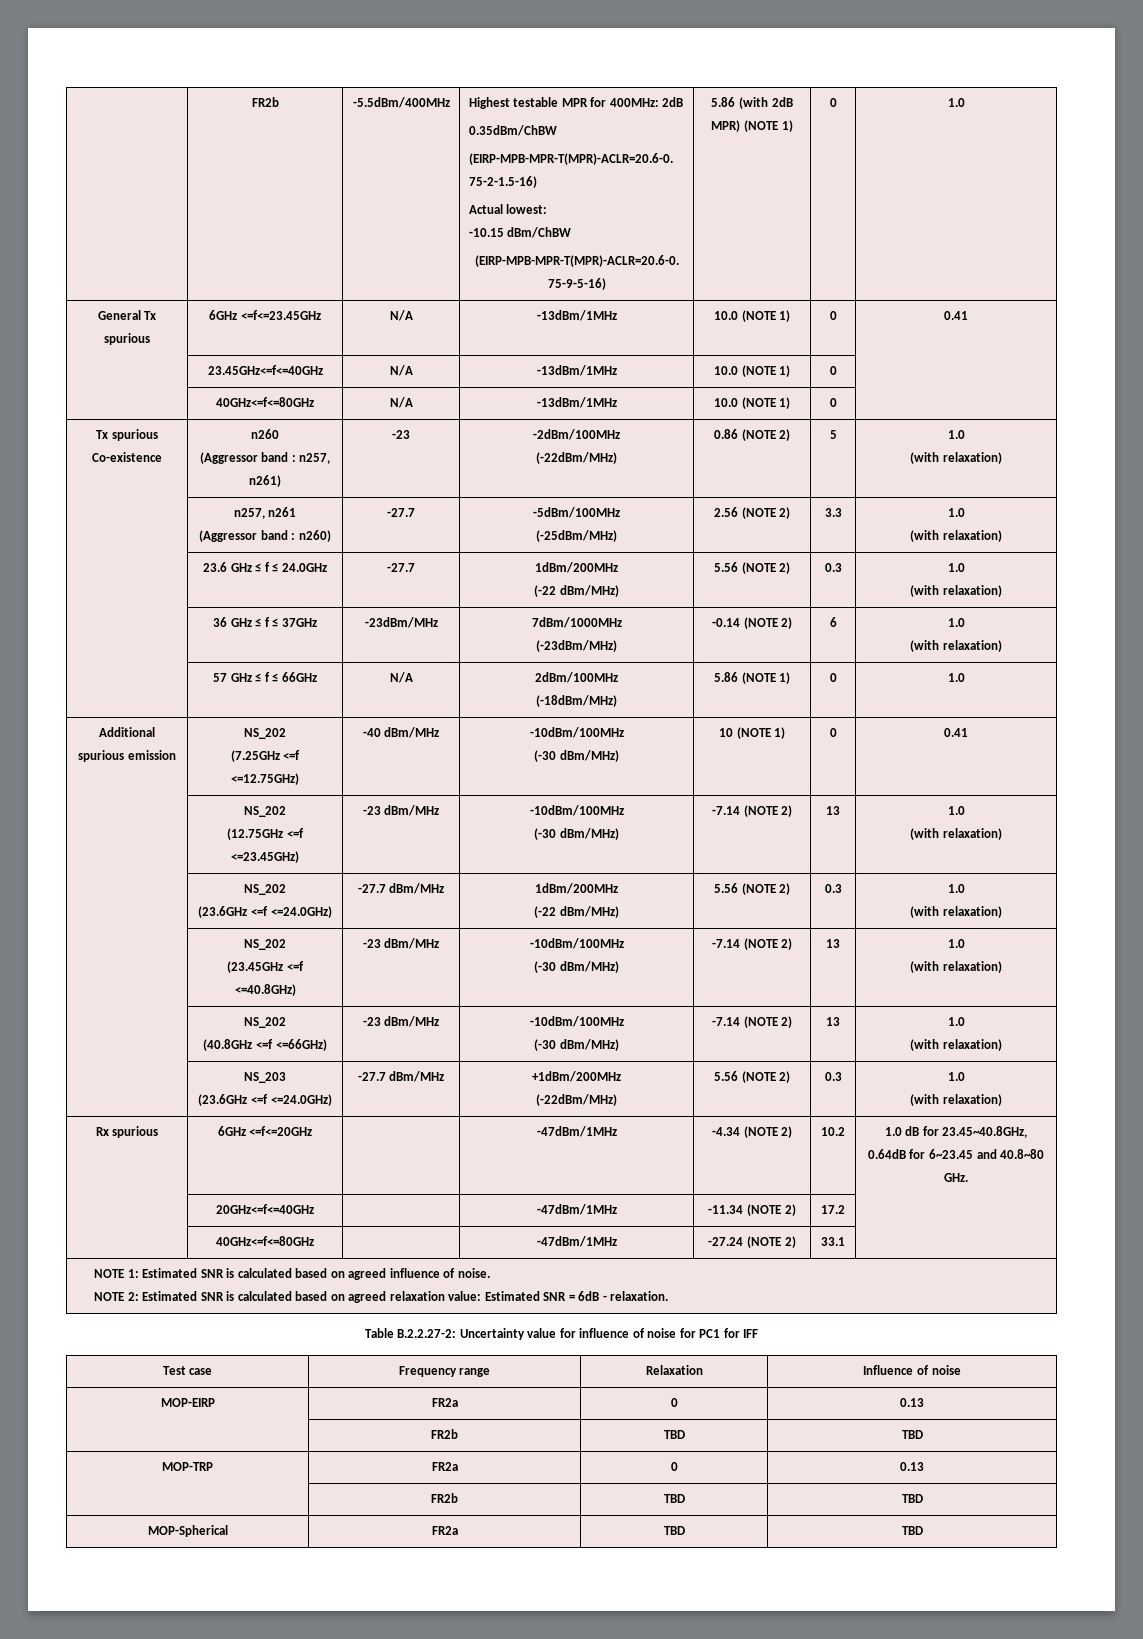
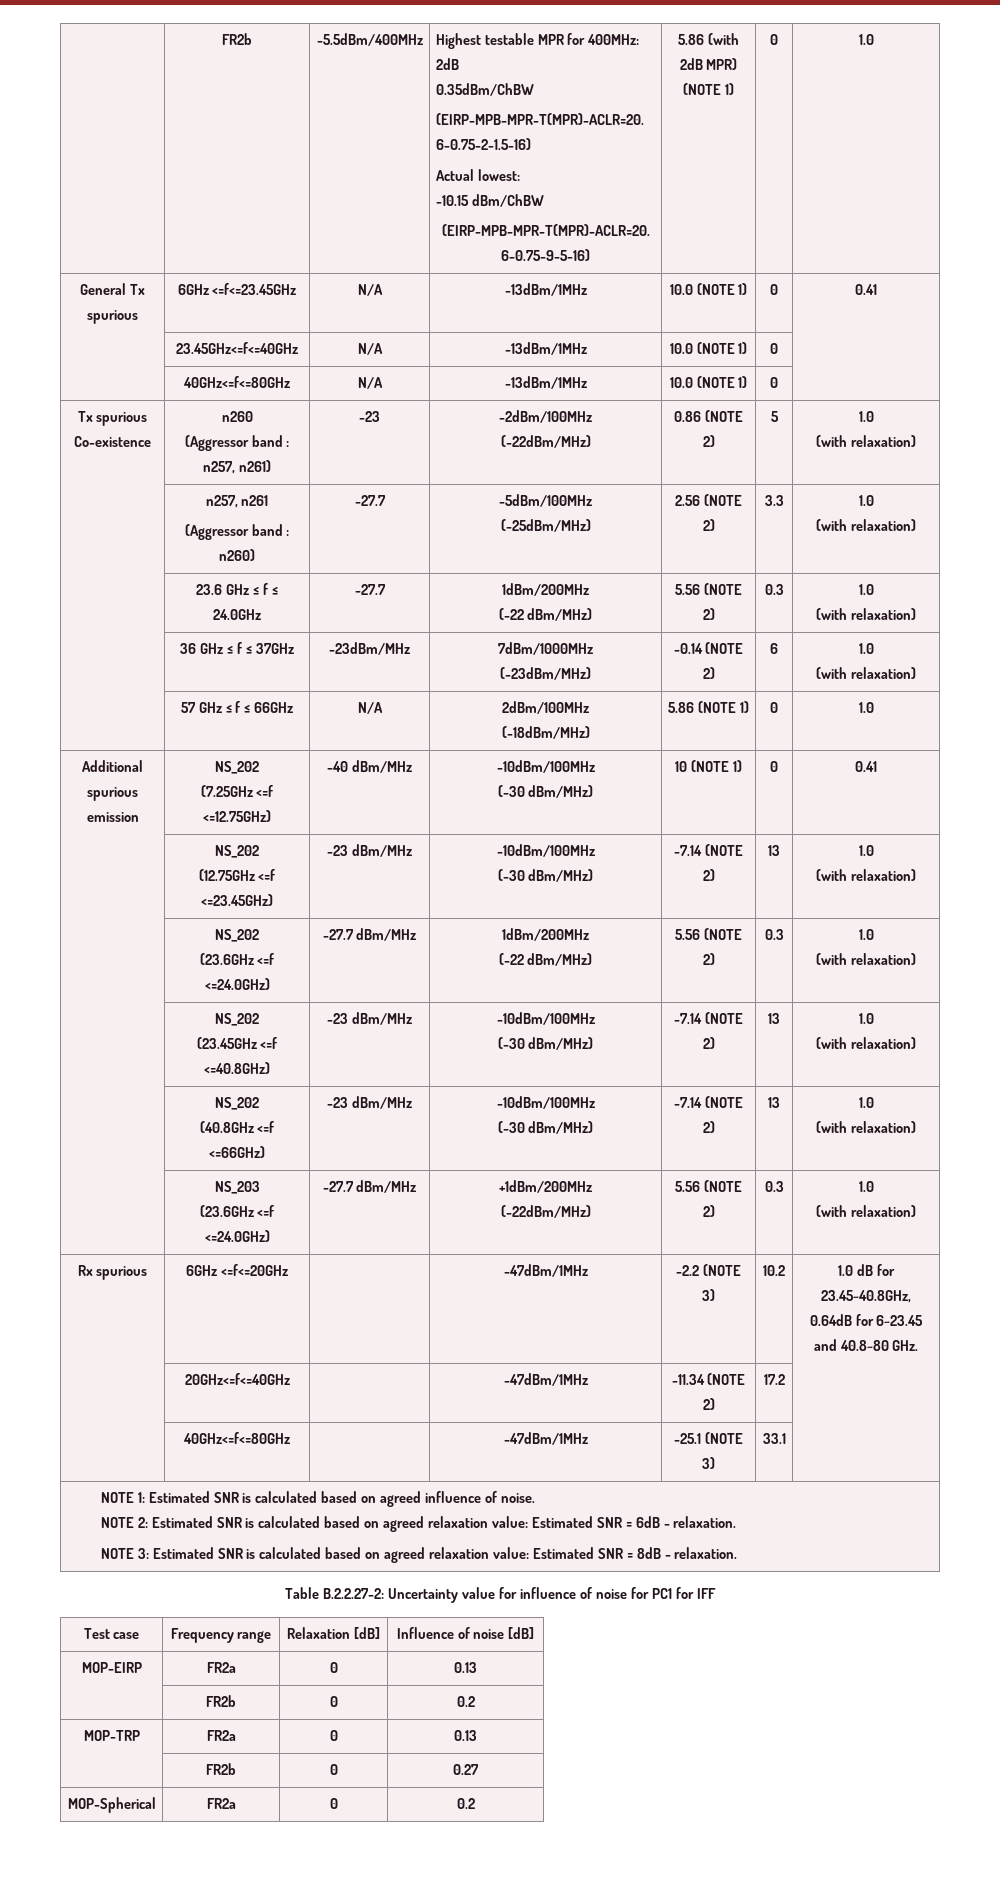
- Rx spurious | 6GHz <=f<=20GHz | | -47dBm/1MHz | -4.34 (NOTE 2) | 10.2 | 1.0 dB for 23.45~40.8GHz, 0.64dB for 6~23.45 and 40.8~80 GHz.
+ Rx spurious | 6GHz <=f<=20GHz | | -47dBm/1MHz | -2.2 (NOTE 3) | 10.2 | 1.0 dB for 23.45~40.8GHz, 0.64dB for 6~23.45 and 40.8~80 GHz.
- | 40GHz<=f<=80GHz | | -47dBm/1MHz | -27.24 (NOTE 2) | 33.1 |
+ | 40GHz<=f<=80GHz | | -47dBm/1MHz | -25.1 (NOTE 3) | 33.1 |
+ NOTE 3: Estimated SNR is calculated based on agreed relaxation value: Estimated SNR = 8dB - relaxation.
- Test case | Frequency range | Relaxation | Influence of noise
+ Test case | Frequency range | Relaxation [dB] | Influence of noise [dB]
  MOP-EIRP | FR2a | 0 | 0.13
- | FR2b | TBD | TBD
+ | FR2b | 0 | 0.2
  MOP-TRP | FR2a | 0 | 0.13
- | FR2b | TBD | TBD
+ | FR2b | 0 | 0.27
- MOP-Spherical | FR2a | TBD | TBD
+ MOP-Spherical | FR2a | 0 | 0.2

